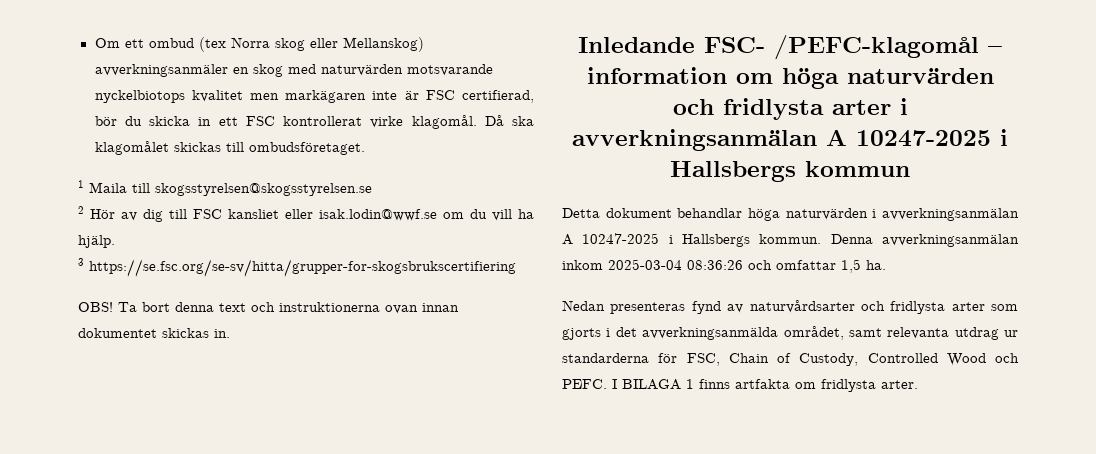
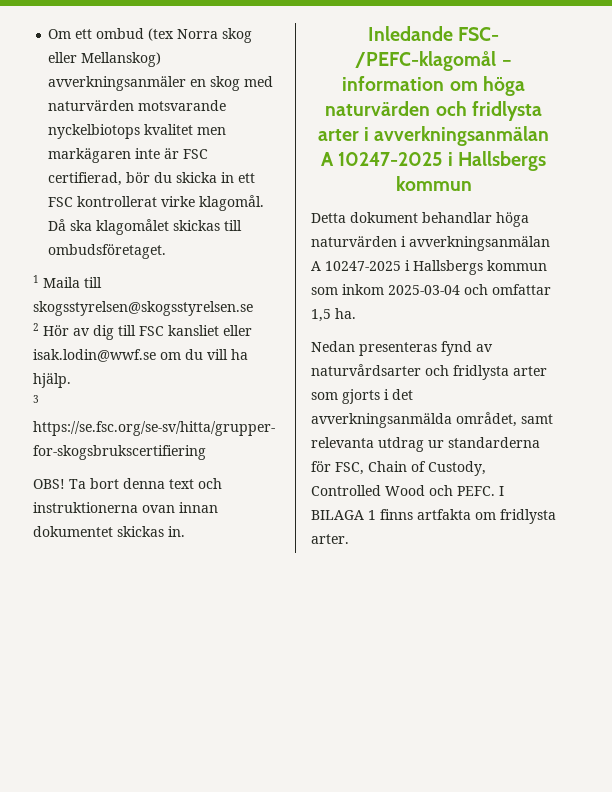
- Detta dokument behandlar höga naturvärden i avverkningsanmälan A 10247-2025 i Hallsbergs kommun. Denna avverkningsanmälan inkom 2025-03-04 08:36:26 och omfattar 1,5 ha.
+ Detta dokument behandlar höga naturvärden i avverkningsanmälan A 10247-2025 i Hallsbergs kommun som inkom 2025-03-04 och omfattar 1,5 ha.

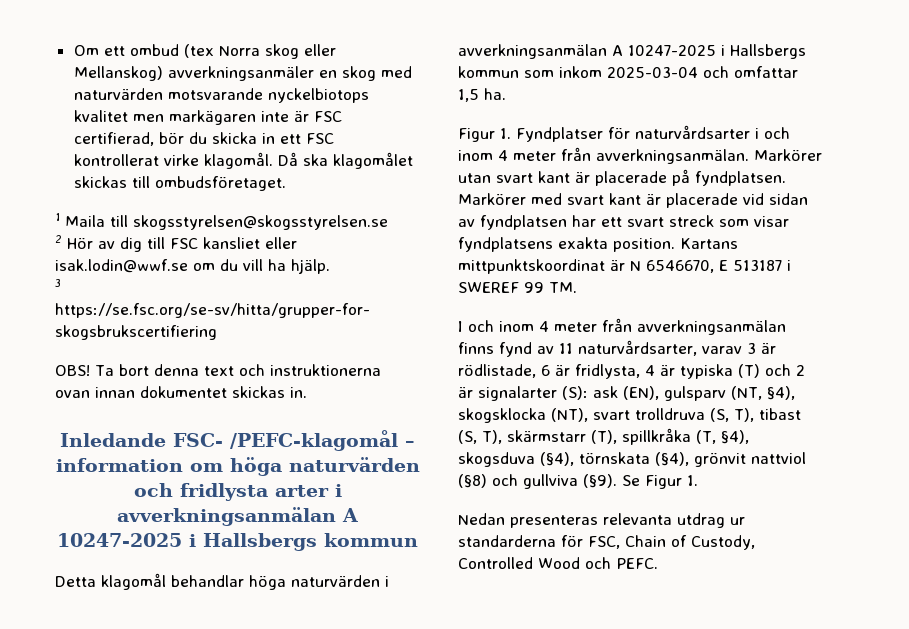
- Detta dokument behandlar höga naturvärden i avverkningsanmälan A 10247-2025 i Hallsbergs kommun som inkom 2025-03-04 och omfattar 1,5 ha.
+ Detta klagomål behandlar höga naturvärden i avverkningsanmälan A 10247-2025 i Hallsbergs kommun som inkom 2025-03-04 och omfattar 1,5 ha.
- Nedan presenteras fynd av naturvårdsarter och fridlysta arter som gjorts i det avverkningsanmälda området, samt relevanta utdrag ur standarderna för FSC, Chain of Custody, Controlled Wood och PEFC. I BILAGA 1 finns artfakta om fridlysta arter.
+ Figur 1. Fyndplatser för naturvårdsarter i och inom 4 meter från avverkningsanmälan. Markörer utan svart kant är placerade på fyndplatsen. Markörer med svart kant är placerade vid sidan av fyndplatsen har ett svart streck som visar fyndplatsens exakta position. Kartans mittpunktskoordinat är N 6546670, E 513187 i SWEREF 99 TM.
+ I och inom 4 meter från avverkningsanmälan finns fynd av 11 naturvårdsarter, varav 3 är rödlistade, 6 är fridlysta, 4 är typiska (T) och 2 är signalarter (S): ask (EN), gulsparv (NT, §4), skogsklocka (NT), svart trolldruva (S, T), tibast (S, T), skärmstarr (T), spillkråka (T, §4), skogsduva (§4), törnskata (§4), grönvit nattviol (§8) och gullviva (§9). Se Figur 1.
+ Nedan presenteras relevanta utdrag ur standarderna för FSC, Chain of Custody, Controlled Wood och PEFC.

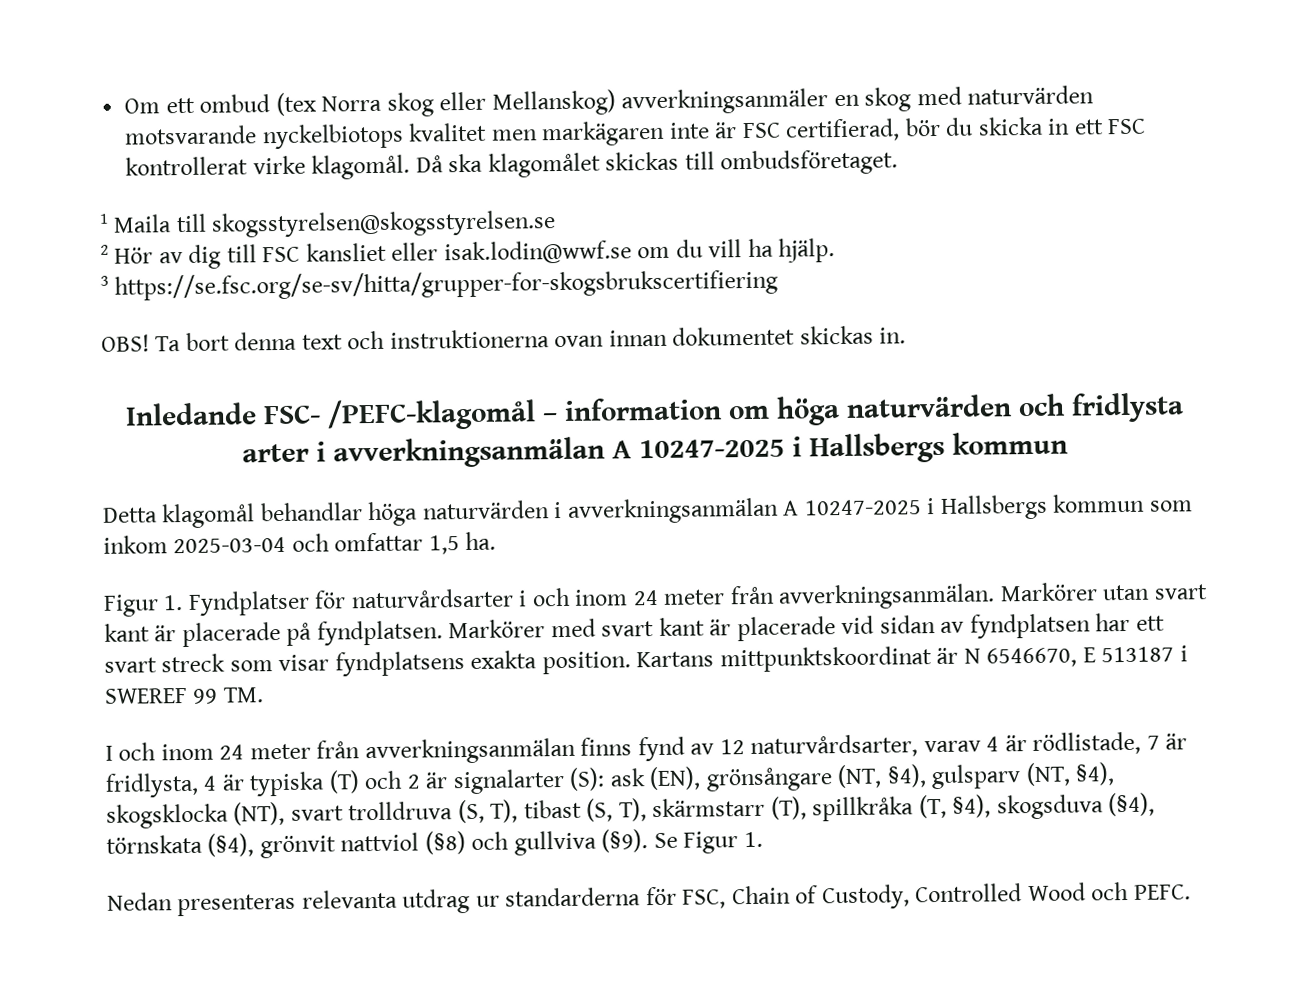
- Figur 1. Fyndplatser för naturvårdsarter i och inom 4 meter från avverkningsanmälan.
+ Figur 1. Fyndplatser för naturvårdsarter i och inom 24 meter från avverkningsanmälan.
- I och inom 4 meter från avverkningsanmälan finns fynd av 11 naturvårdsarter, varav 3 är rödlistade, 6 är fridlysta, 4 är typiska (T) och 2 är signalarter (S): ask (EN), gulsparv (NT, §4), skogsklocka (NT), svart trolldruva (S, T), tibast (S, T), skärmstarr (T), spillkråka (T, §4), skogsduva (§4), törnskata (§4), grönvit nattviol (§8) och gullviva (§9).
+ I och inom 24 meter från avverkningsanmälan finns fynd av 12 naturvårdsarter, varav 4 är rödlistade, 7 är fridlysta, 4 är typiska (T) och 2 är signalarter (S): ask (EN), grönsångare (NT, §4), gulsparv (NT, §4), skogsklocka (NT), svart trolldruva (S, T), tibast (S, T), skärmstarr (T), spillkråka (T, §4), skogsduva (§4), törnskata (§4), grönvit nattviol (§8) och gullviva (§9).

